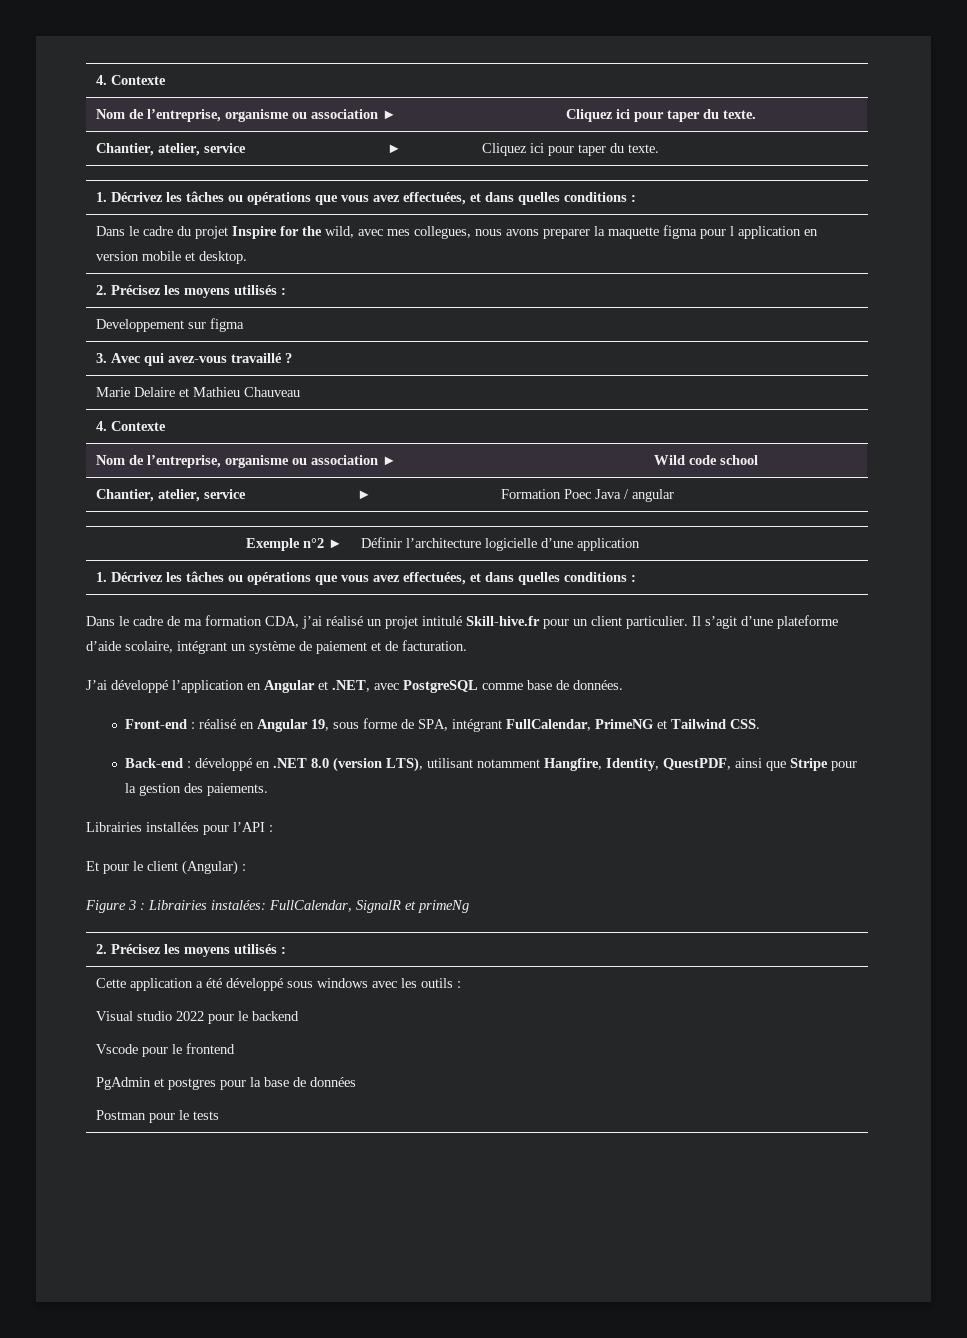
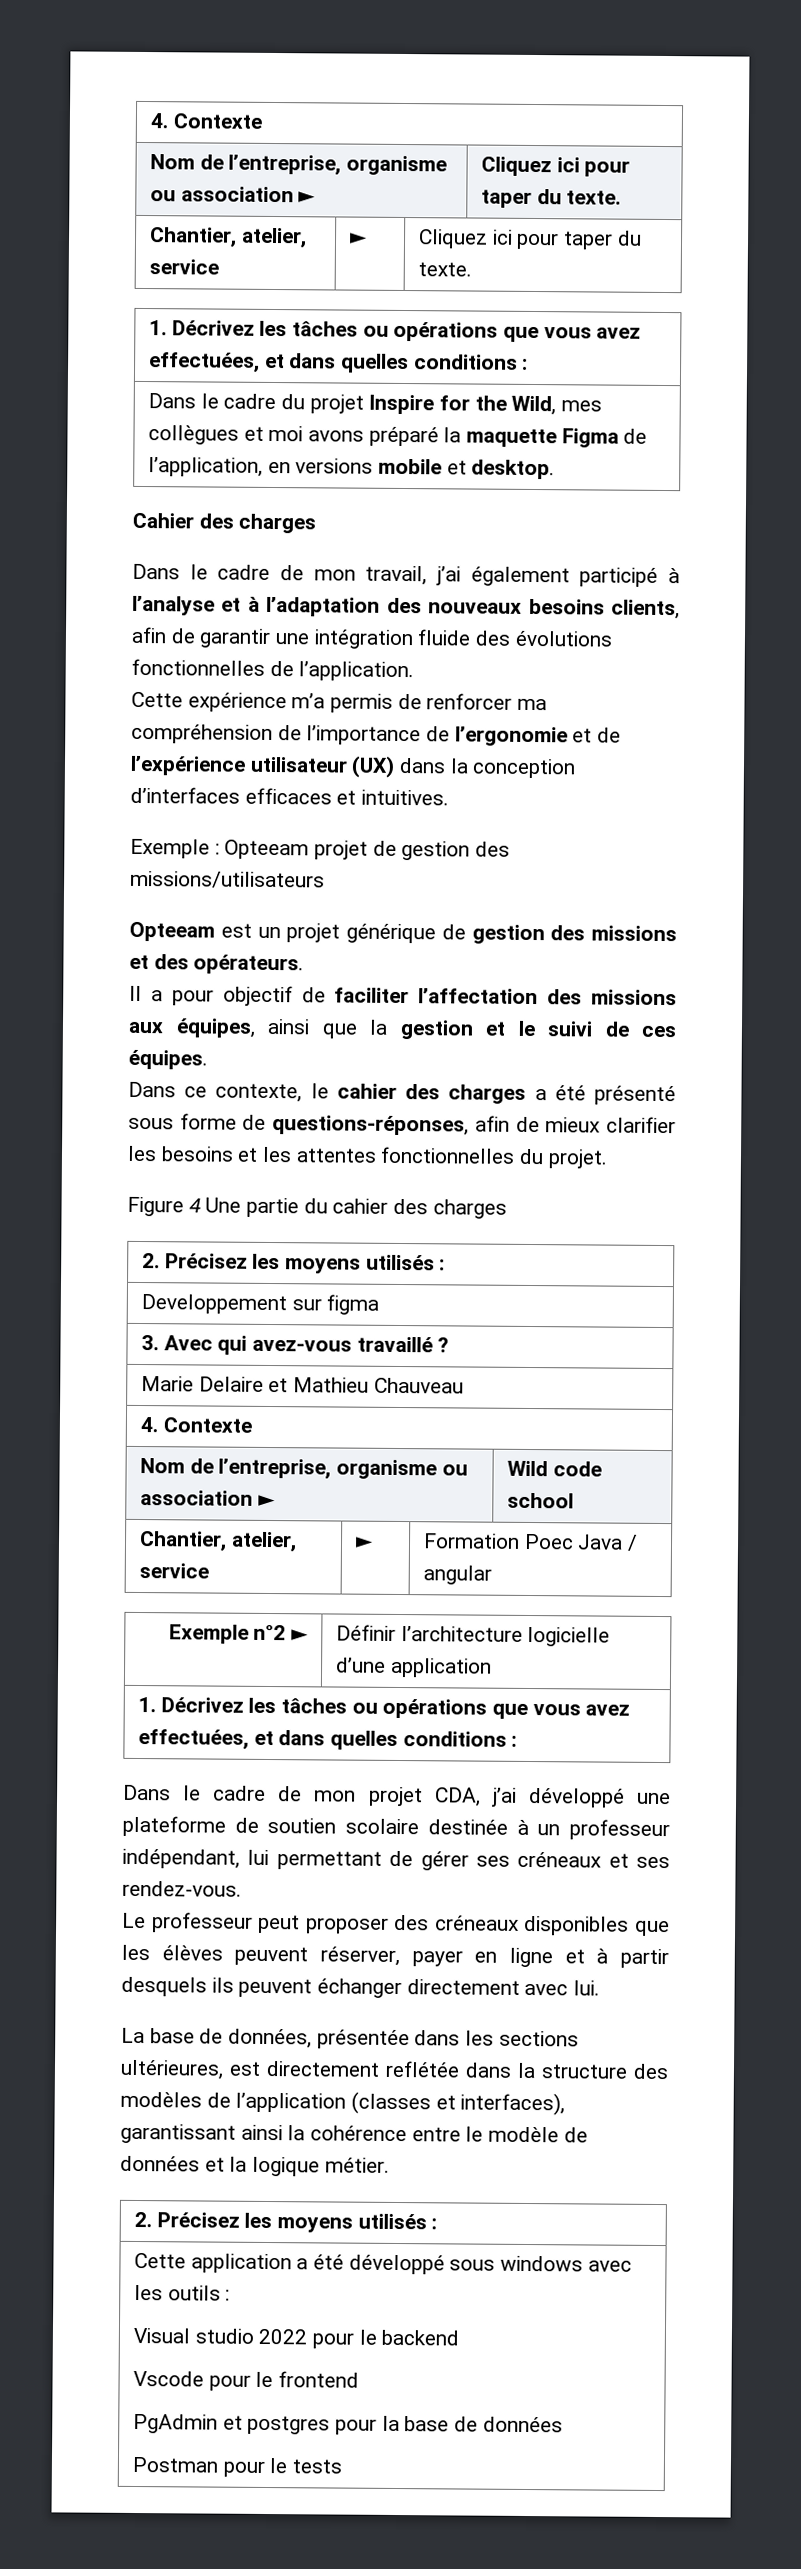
- Dans le cadre du projet Inspire for the wild, avec mes collegues, nous avons preparer la maquette figma pour l application en version mobile et desktop.
+ Dans le cadre du projet Inspire for the Wild, mes collègues et moi avons préparé la maquette Figma de l’application, en versions mobile et desktop.
+ Cahier des charges
+ Dans le cadre de mon travail, j’ai également participé à l’analyse et à l’adaptation des nouveaux besoins clients, afin de garantir une intégration fluide des évolutions fonctionnelles de l’application.
+ Cette expérience m’a permis de renforcer ma compréhension de l’importance de l’ergonomie et de l’expérience utilisateur (UX) dans la conception d’interfaces efficaces et intuitives.
+ Exemple : Opteeam projet de gestion des missions/utilisateurs
+ Opteeam est un projet générique de gestion des missions et des opérateurs.
+ Il a pour objectif de faciliter l’affectation des missions aux équipes, ainsi que la gestion et le suivi de ces équipes.
+ Dans ce contexte, le cahier des charges a été présenté sous forme de questions-réponses, afin de mieux clarifier les besoins et les attentes fonctionnelles du projet.
+ Figure 4 Une partie du cahier des charges
- Dans le cadre de ma formation CDA, j’ai réalisé un projet intitulé Skill-hive.fr pour un client particulier. Il s’agit d’une plateforme d’aide scolaire, intégrant un système de paiement et de facturation.
- J’ai développé l’application en Angular et .NET, avec PostgreSQL comme base de données.
- Front-end : réalisé en Angular 19, sous forme de SPA, intégrant FullCalendar, PrimeNG et Tailwind CSS.
- Back-end : développé en .NET 8.0 (version LTS), utilisant notamment Hangfire, Identity, QuestPDF, ainsi que Stripe pour la gestion des paiements.
- Librairies installées pour l’API :
- Et pour le client (Angular) :
- Figure 3 : Librairies instalées: FullCalendar, SignalR et primeNg
+ Dans le cadre de mon projet CDA, j’ai développé une plateforme de soutien scolaire destinée à un professeur indépendant, lui permettant de gérer ses créneaux et ses rendez-vous.
+ Le professeur peut proposer des créneaux disponibles que les élèves peuvent réserver, payer en ligne et à partir desquels ils peuvent échanger directement avec lui.
+ La base de données, présentée dans les sections ultérieures, est directement reflétée dans la structure des modèles de l’application (classes et interfaces), garantissant ainsi la cohérence entre le modèle de données et la logique métier.

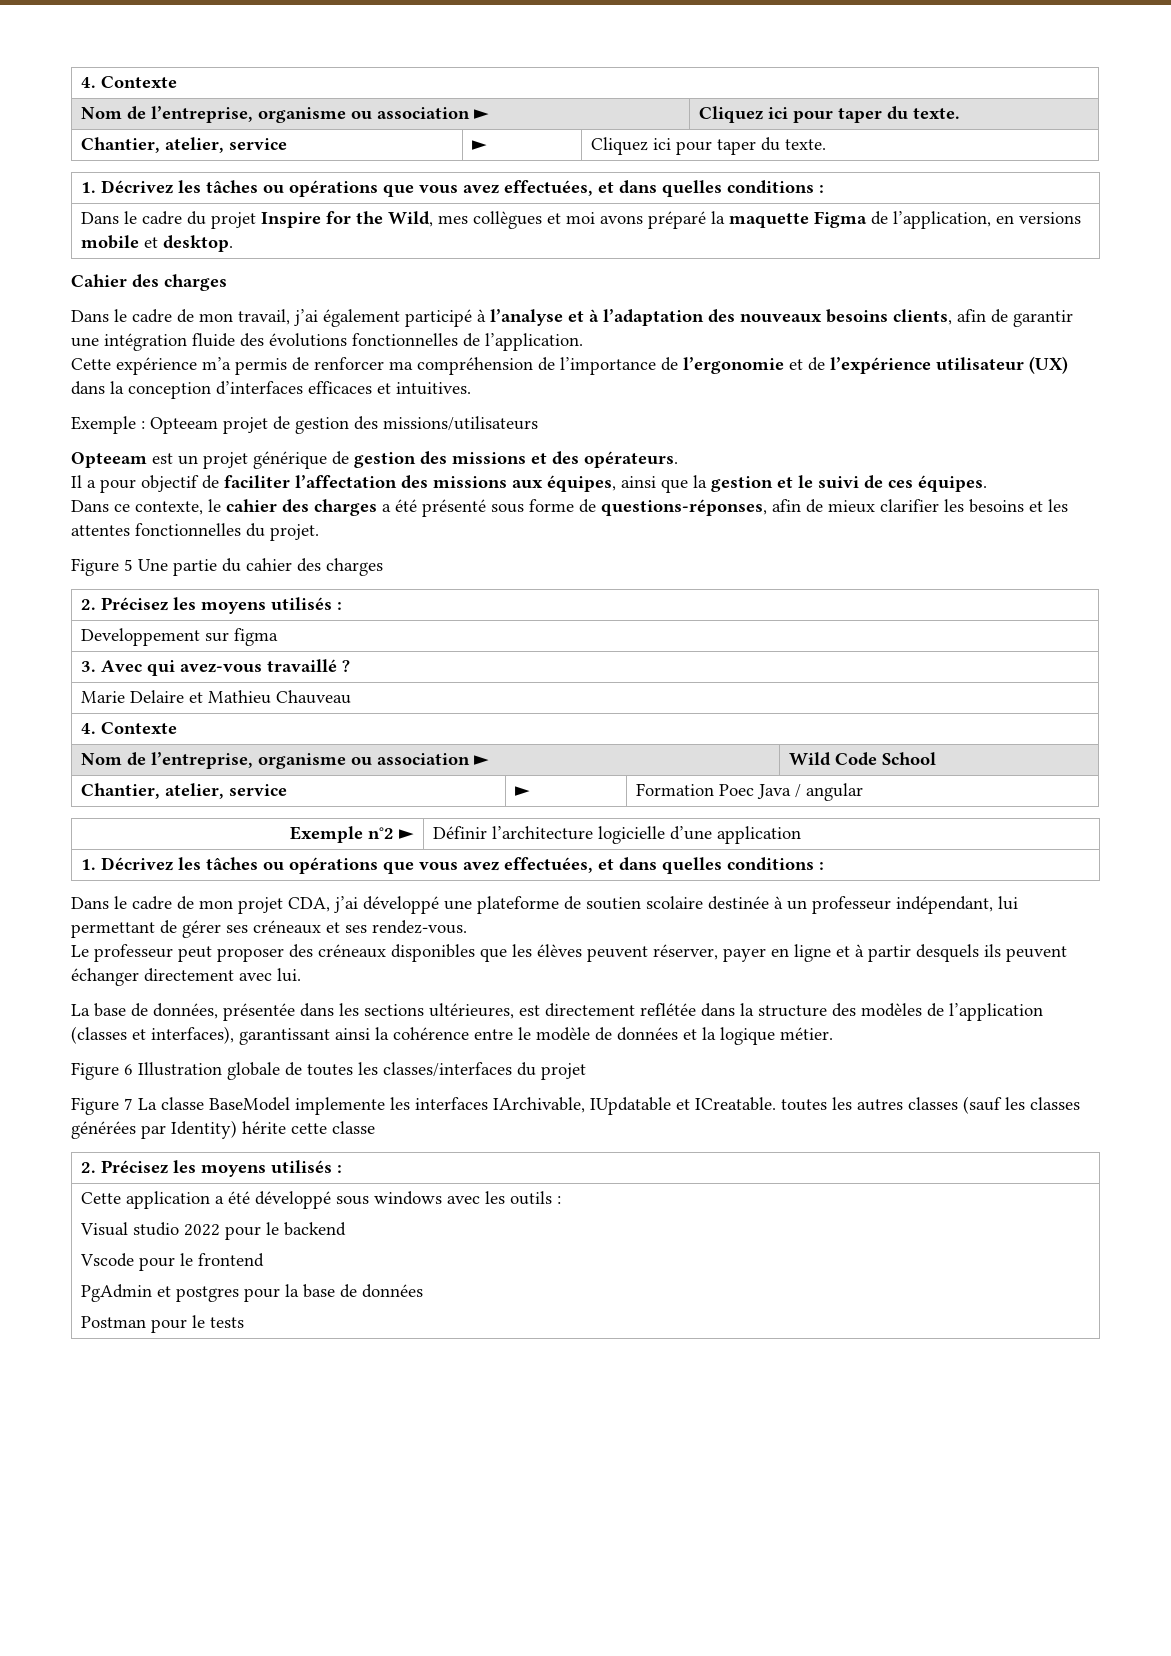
- Figure 4 Une partie du cahier des charges
+ Figure 5 Une partie du cahier des charges
- Nom de l’entreprise, organisme ou association ► | Wild code school
+ Nom de l’entreprise, organisme ou association ► | Wild Code School
+ Figure 6 Illustration globale de toutes les classes/interfaces du projet
+ Figure 7 La classe BaseModel implemente les interfaces IArchivable, IUpdatable et ICreatable. toutes les autres classes (sauf les classes générées par Identity) hérite cette classe

